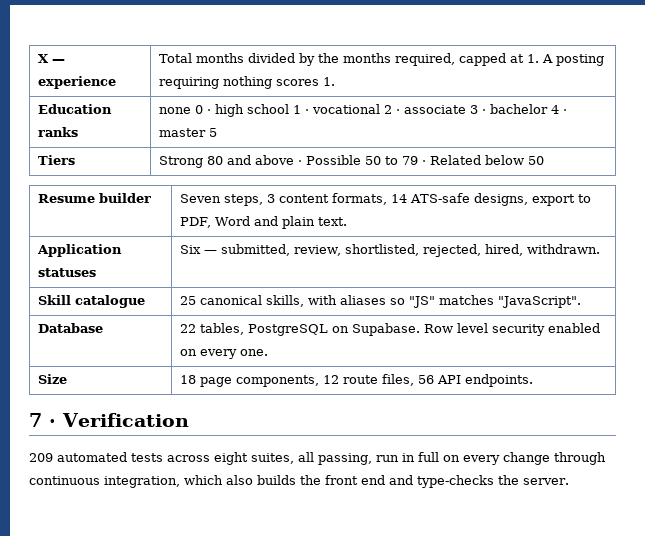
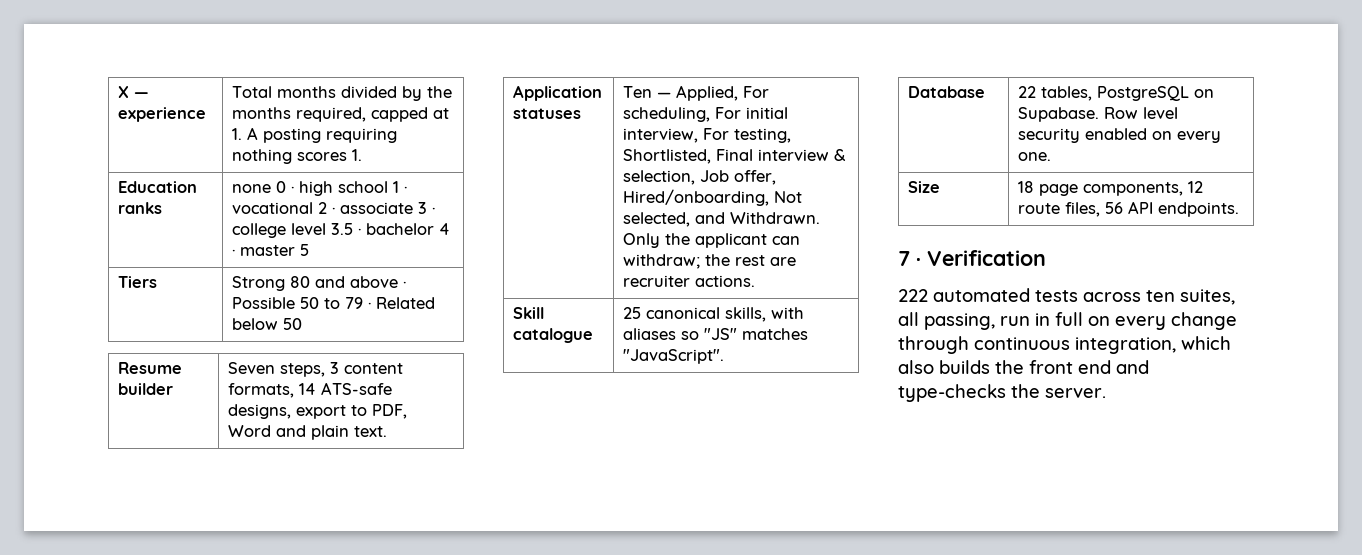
- Education ranks | none 0 · high school 1 · vocational 2 · associate 3 · bachelor 4 · master 5
+ Education ranks | none 0 · high school 1 · vocational 2 · associate 3 · college level 3.5 · bachelor 4 · master 5
- Application statuses | Six — submitted, review, shortlisted, rejected, hired, withdrawn.
+ Application statuses | Ten — Applied, For scheduling, For initial interview, For testing, Shortlisted, Final interview & selection, Job offer, Hired/onboarding, Not selected, and Withdrawn. Only the applicant can withdraw; the rest are recruiter actions.
- 209 automated tests across eight suites, all passing, run in full on every change through continuous integration, which also builds the front end and type-checks the server.
+ 222 automated tests across ten suites, all passing, run in full on every change through continuous integration, which also builds the front end and type-checks the server.

